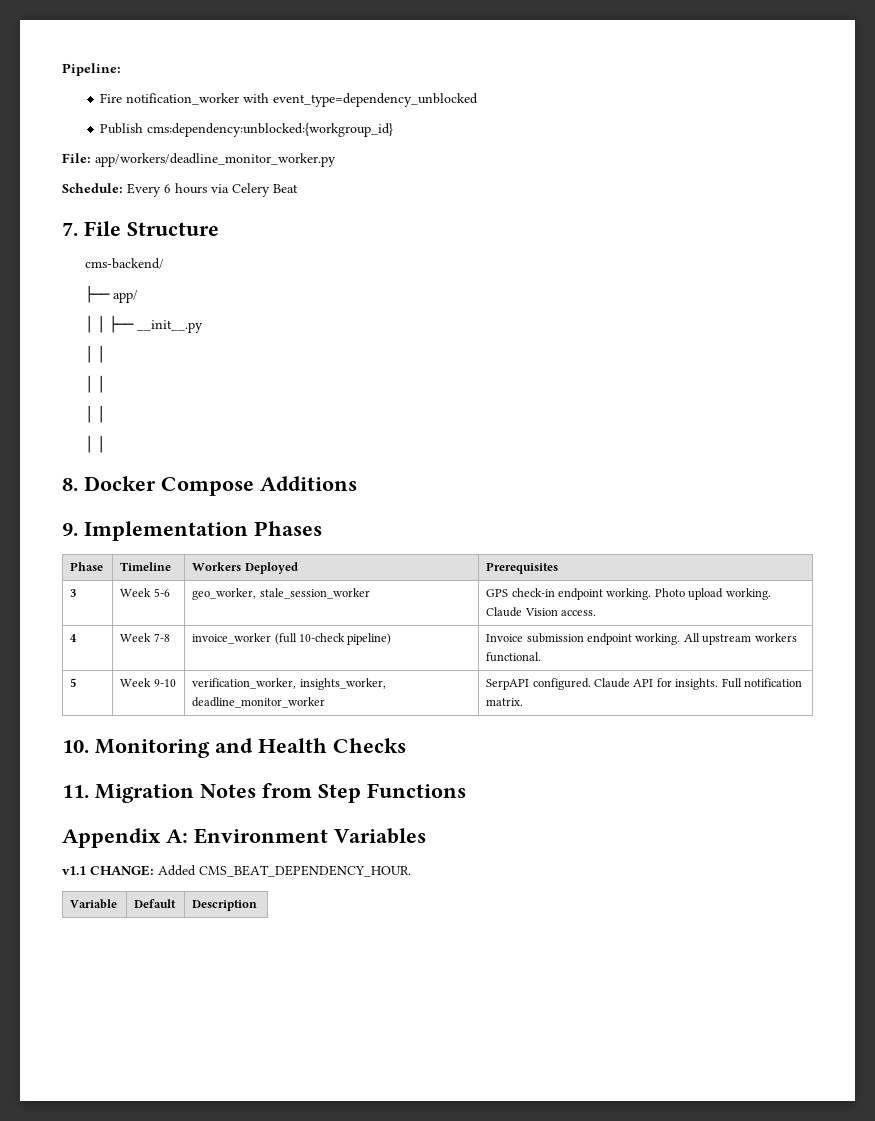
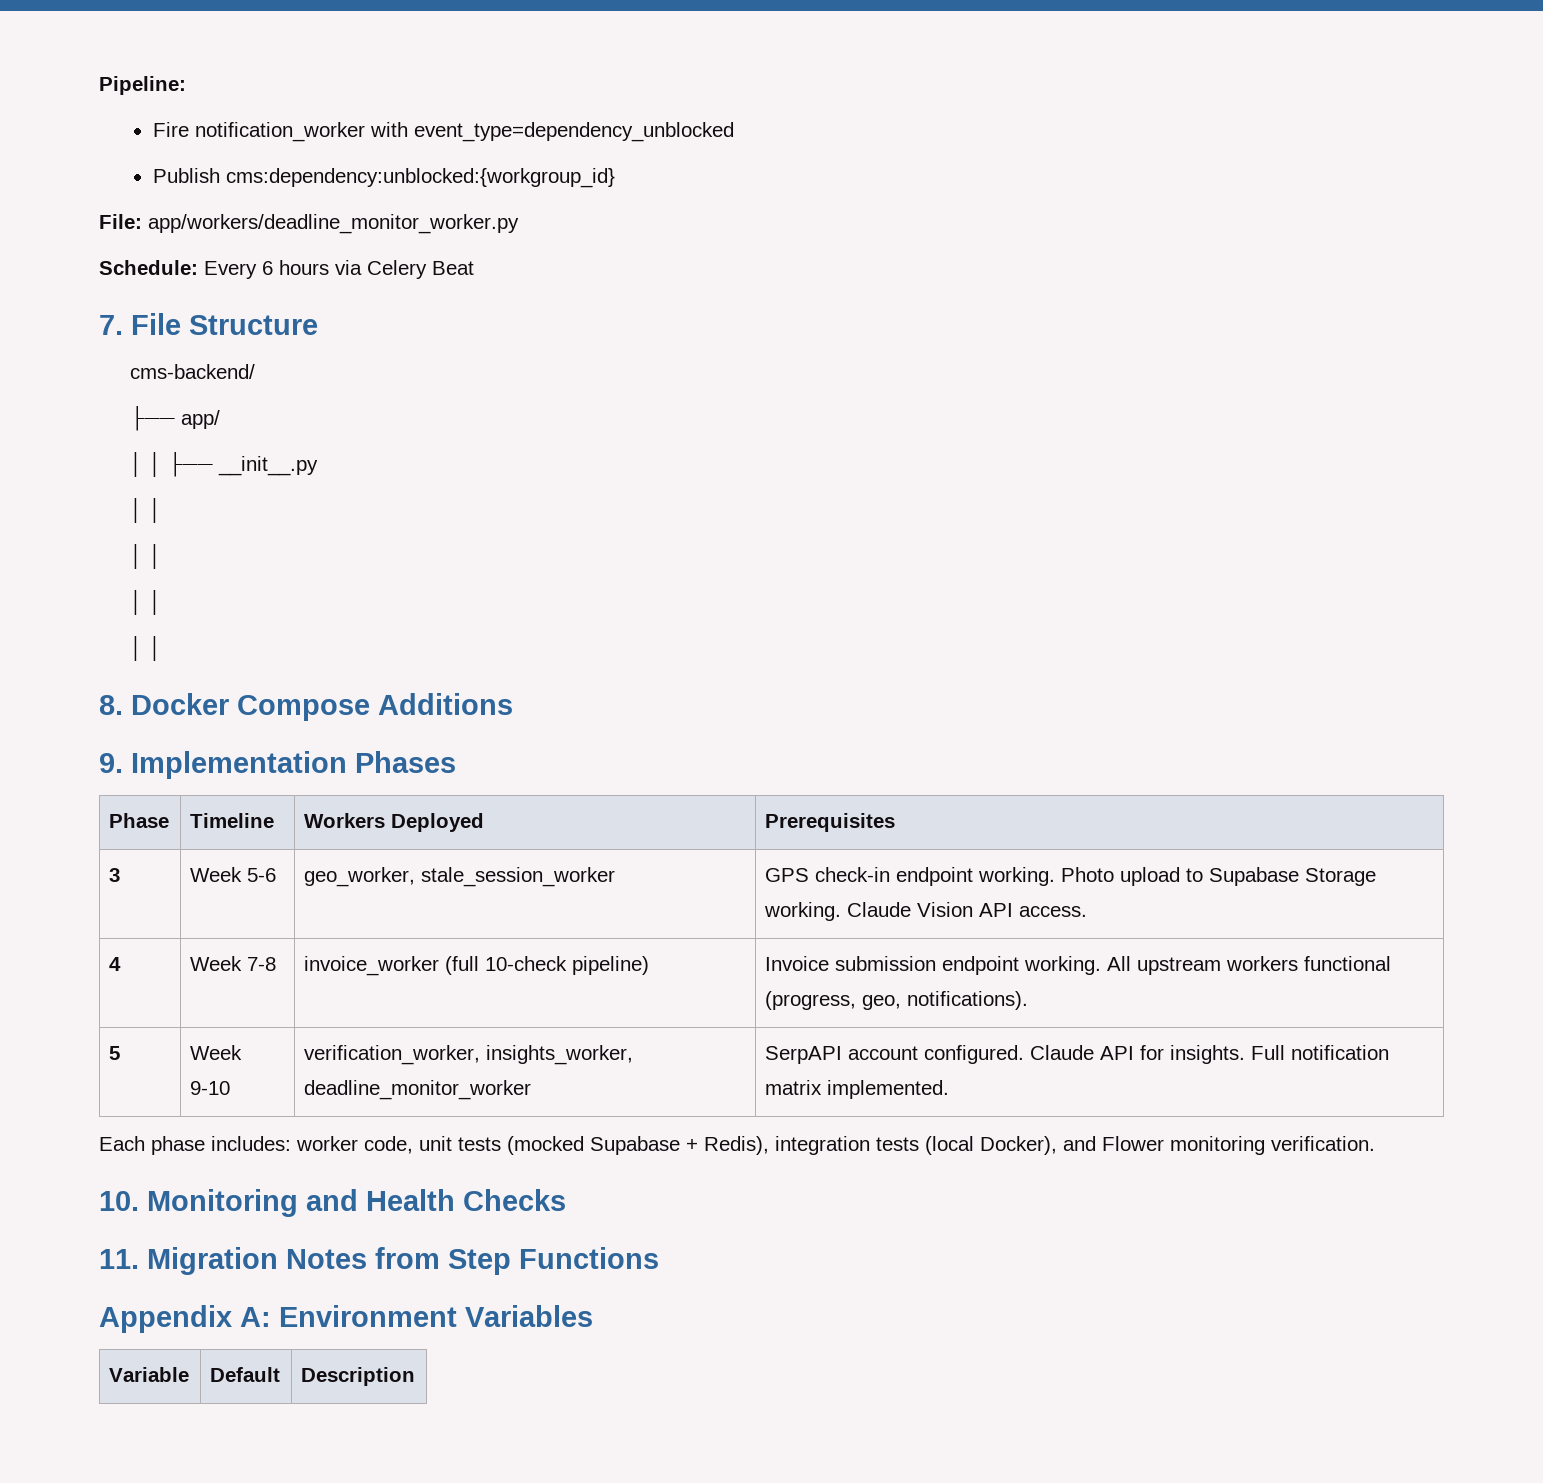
- 3 | Week 5-6 | geo_worker, stale_session_worker | GPS check-in endpoint working. Photo upload working. Claude Vision access.
+ 3 | Week 5-6 | geo_worker, stale_session_worker | GPS check-in endpoint working. Photo upload to Supabase Storage working. Claude Vision API access.
- 4 | Week 7-8 | invoice_worker (full 10-check pipeline) | Invoice submission endpoint working. All upstream workers functional.
+ 4 | Week 7-8 | invoice_worker (full 10-check pipeline) | Invoice submission endpoint working. All upstream workers functional (progress, geo, notifications).
- 5 | Week 9-10 | verification_worker, insights_worker, deadline_monitor_worker | SerpAPI configured. Claude API for insights. Full notification matrix.
+ 5 | Week 9-10 | verification_worker, insights_worker, deadline_monitor_worker | SerpAPI account configured. Claude API for insights. Full notification matrix implemented.
+ Each phase includes: worker code, unit tests (mocked Supabase + Redis), integration tests (local Docker), and Flower monitoring verification.
- v1.1 CHANGE: Added CMS_BEAT_DEPENDENCY_HOUR.

